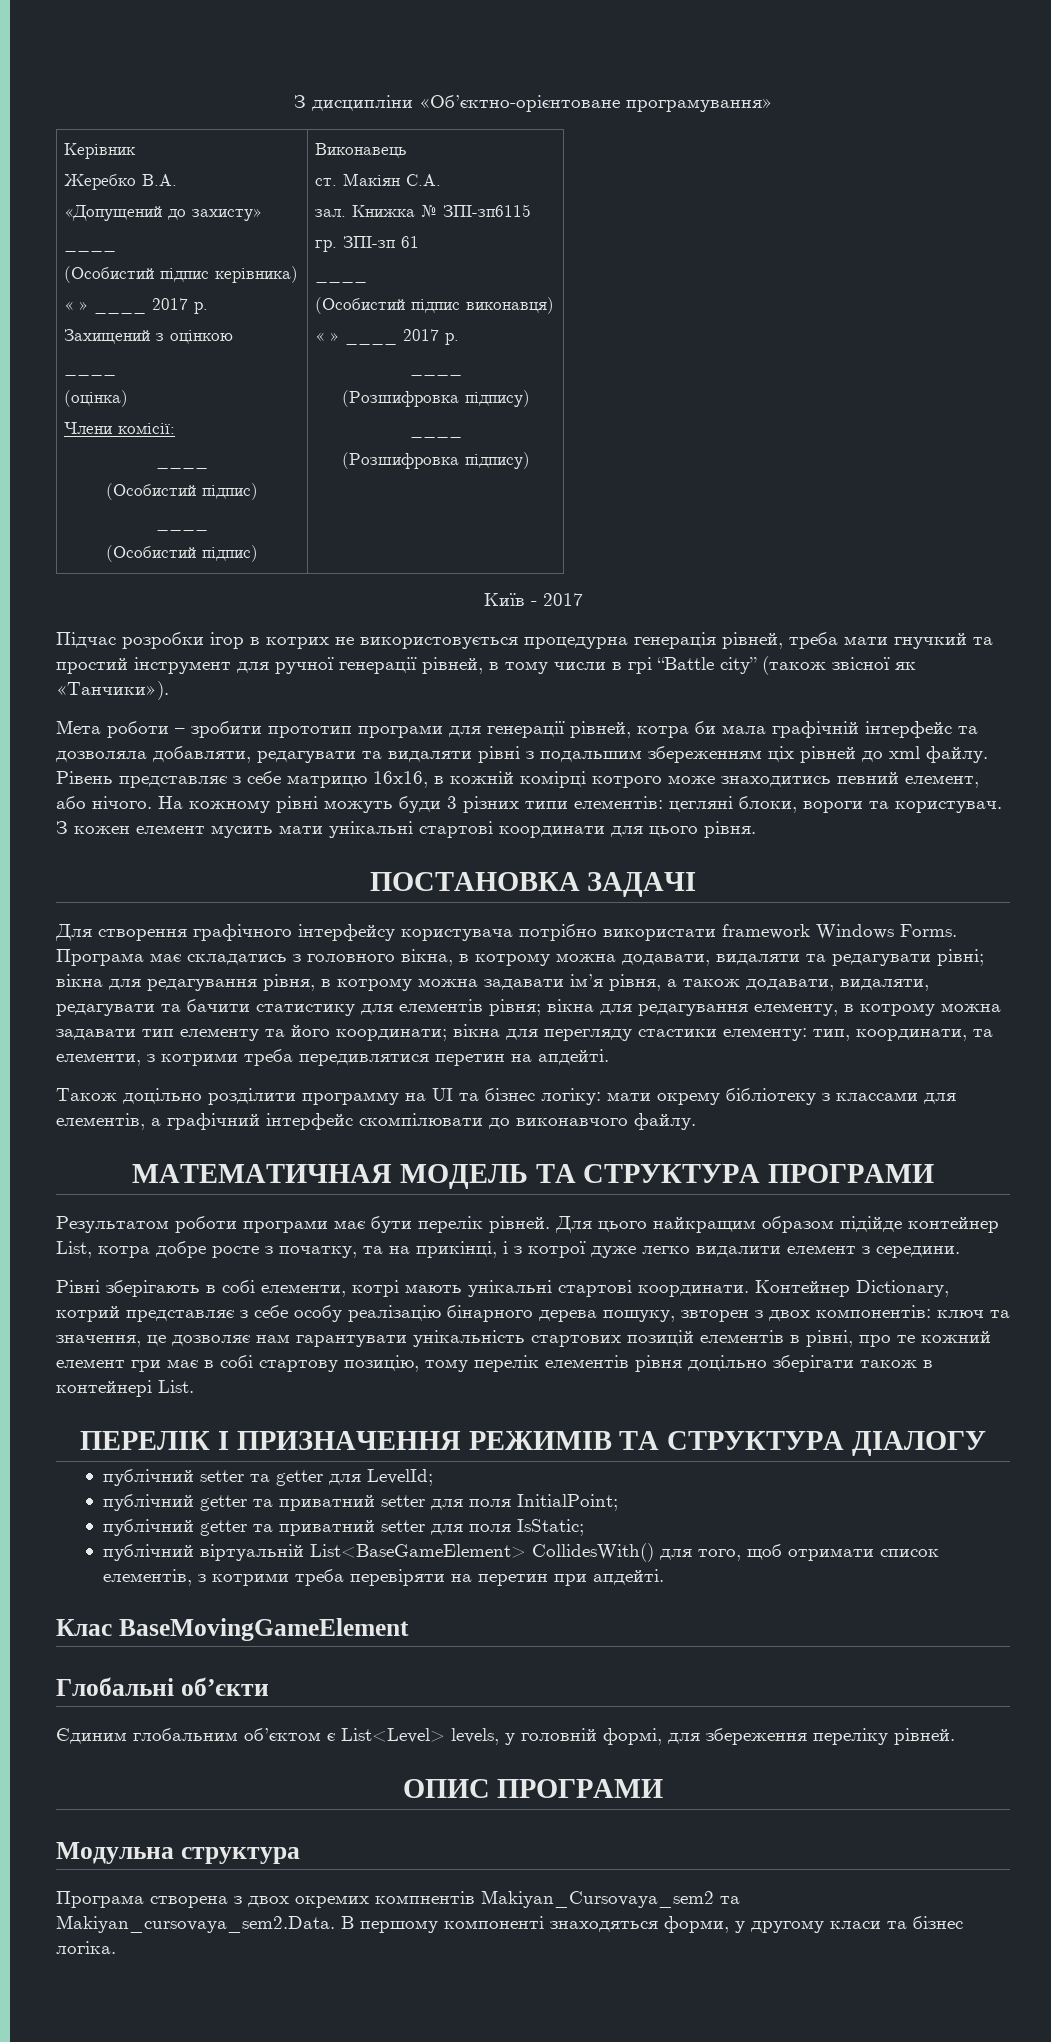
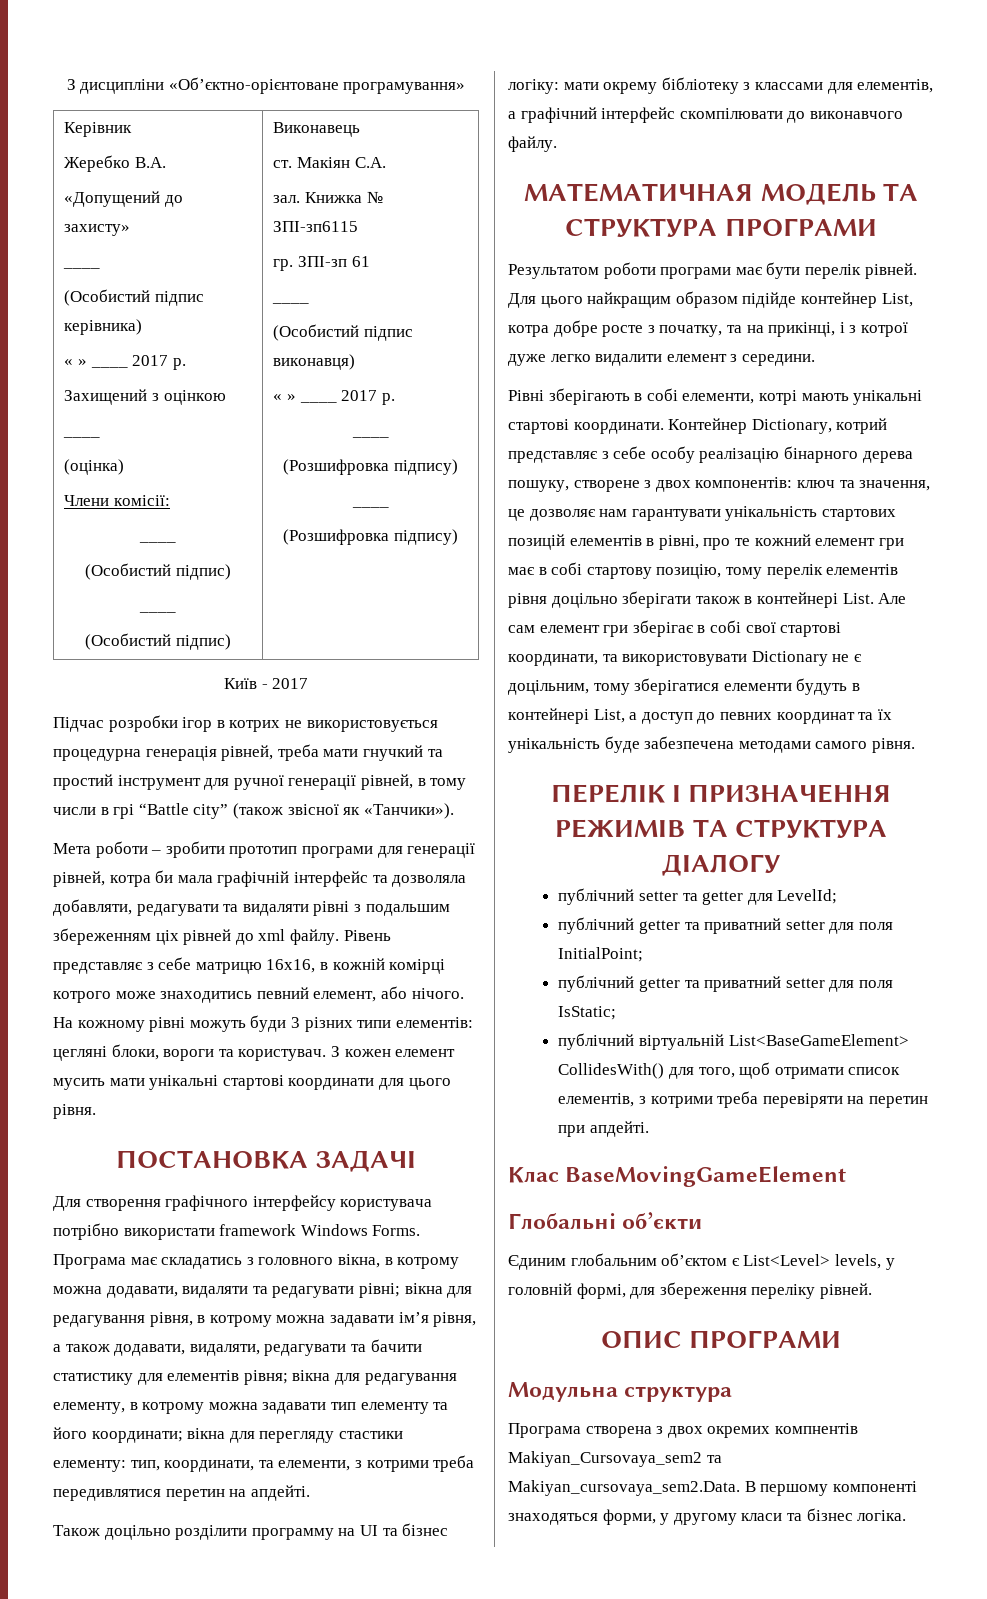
- Контейнер Dictionary, котрий представляє з себе особу реалізацію бінарного дерева пошуку, звторен з двох компонентів: ключ та значення, це дозволяє нам гарантувати унікальність стартових позицій елементів в рівні, про те кожний елемент гри має в собі стартову позицію, тому перелік елементів рівня доцільно зберігати також в контейнері List.
+ Контейнер Dictionary, котрий представляє з себе особу реалізацію бінарного дерева пошуку, створене з двох компонентів: ключ та значення, це дозволяє нам гарантувати унікальність стартових позицій елементів в рівні, про те кожний елемент гри має в собі стартову позицію, тому перелік елементів рівня доцільно зберігати також в контейнері List. Але сам елемент гри зберігає в собі свої стартові координати, та використовувати Dictionary не є доцільним, тому зберігатися елементи будуть в контейнері List, а доступ до певних координат та їх унікальність буде забезпечена методами самого рівня.

